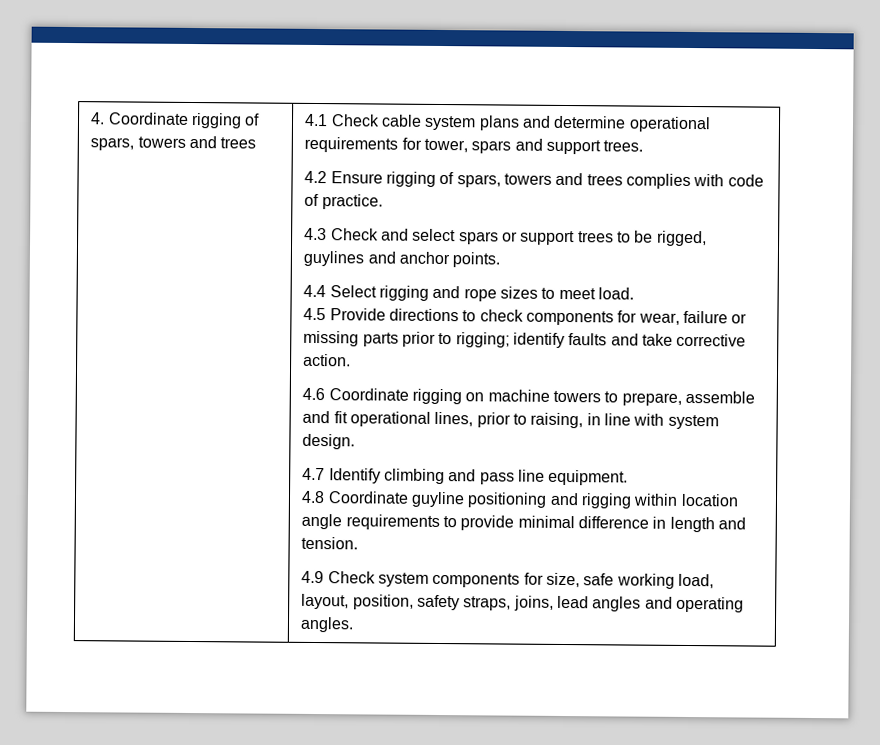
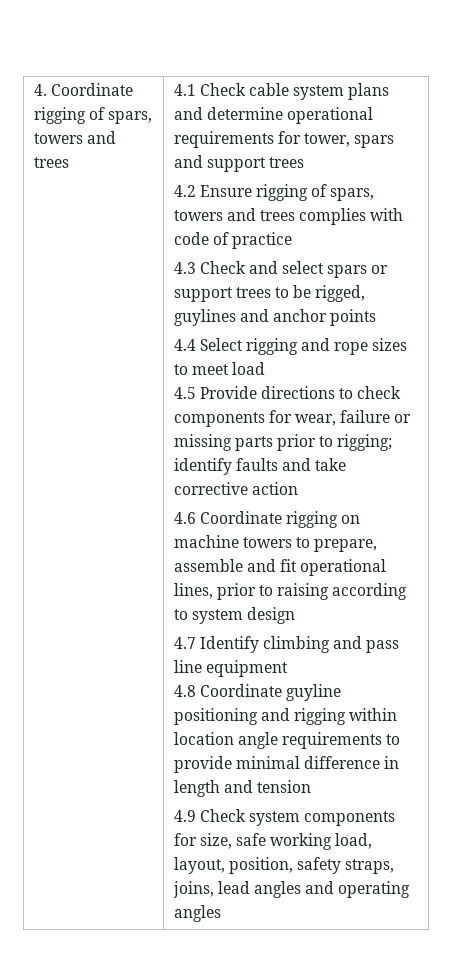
- 4.1 Check cable system plans and determine operational requirements for tower, spars and support trees.
+ 4.1 Check cable system plans and determine operational requirements for tower, spars and support trees
- 4.2 Ensure rigging of spars, towers and trees complies with code of practice.
+ 4.2 Ensure rigging of spars, towers and trees complies with code of practice
- 4.3 Check and select spars or support trees to be rigged, guylines and anchor points.
+ 4.3 Check and select spars or support trees to be rigged, guylines and anchor points
- 4.4 Select rigging and rope sizes to meet load.
+ 4.4 Select rigging and rope sizes to meet load
- 4.5 Provide directions to check components for wear, failure or missing parts prior to rigging; identify faults and take corrective action.
+ 4.5 Provide directions to check components for wear, failure or missing parts prior to rigging; identify faults and take corrective action
- 4.6 Coordinate rigging on machine towers to prepare, assemble and fit operational lines, prior to raising, in line with system design.
+ 4.6 Coordinate rigging on machine towers to prepare, assemble and fit operational lines, prior to raising according to system design
- 4.7 Identify climbing and pass line equipment.
+ 4.7 Identify climbing and pass line equipment
- 4.8 Coordinate guyline positioning and rigging within location angle requirements to provide minimal difference in length and tension.
+ 4.8 Coordinate guyline positioning and rigging within location angle requirements to provide minimal difference in length and tension
- 4.9 Check system components for size, safe working load, layout, position, safety straps, joins, lead angles and operating angles.
+ 4.9 Check system components for size, safe working load, layout, position, safety straps, joins, lead angles and operating angles

